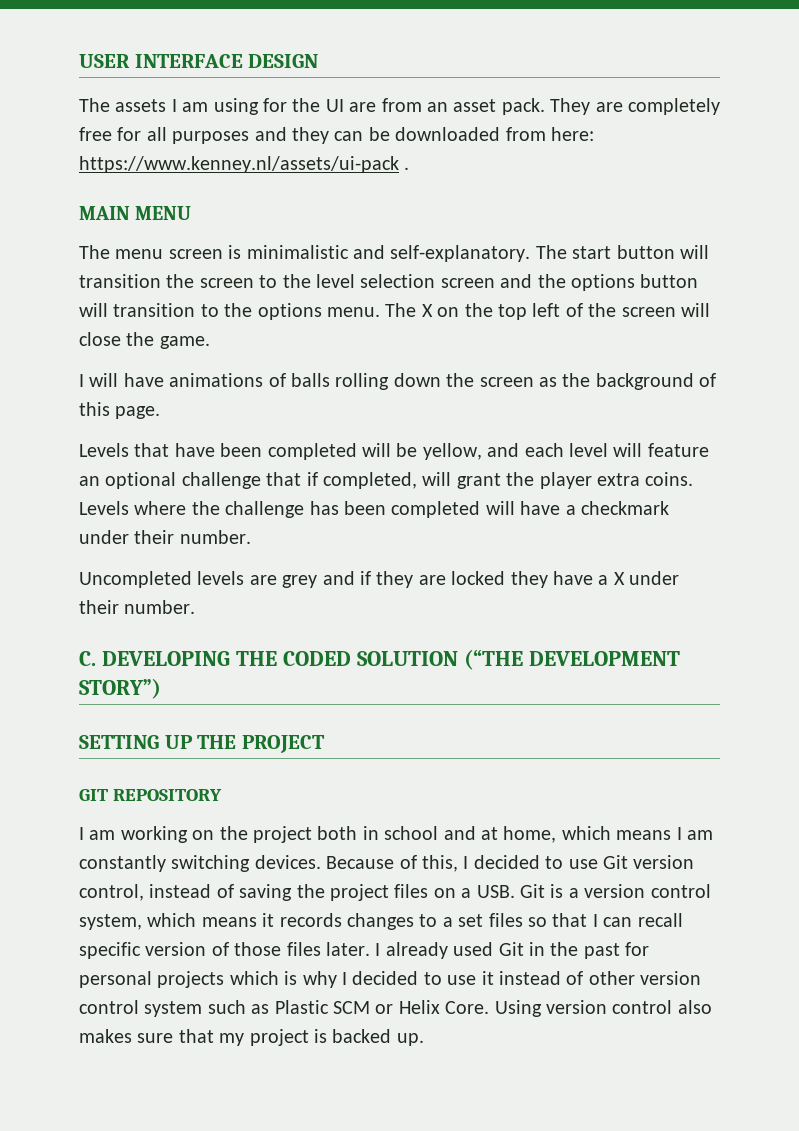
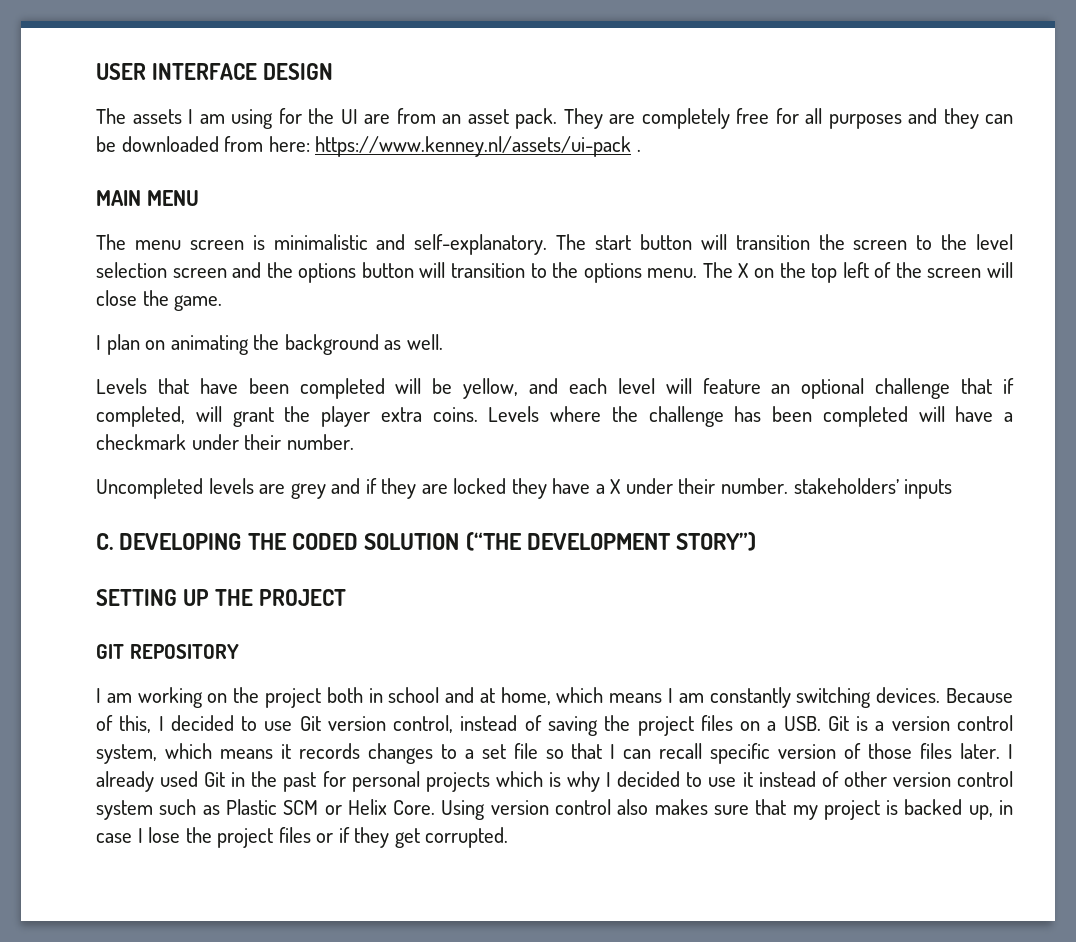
- I will have animations of balls rolling down the screen as the background of this page.
+ I plan on animating the background as well.
- Uncompleted levels are grey and if they are locked they have a X under their number.
+ Uncompleted levels are grey and if they are locked they have a X under their number. stakeholders’ inputs
- Because of this, I decided to use Git version control, instead of saving the project files on a USB. Git is a version control system, which means it records changes to a set files so that I can recall specific version of those files later.
+ Because of this, I decided to use Git version control, instead of saving the project files on a USB. Git is a version control system, which means it records changes to a set file so that I can recall specific version of those files later.
- Using version control also makes sure that my project is backed up.
+ Using version control also makes sure that my project is backed up, in case I lose the project files or if they get corrupted.

